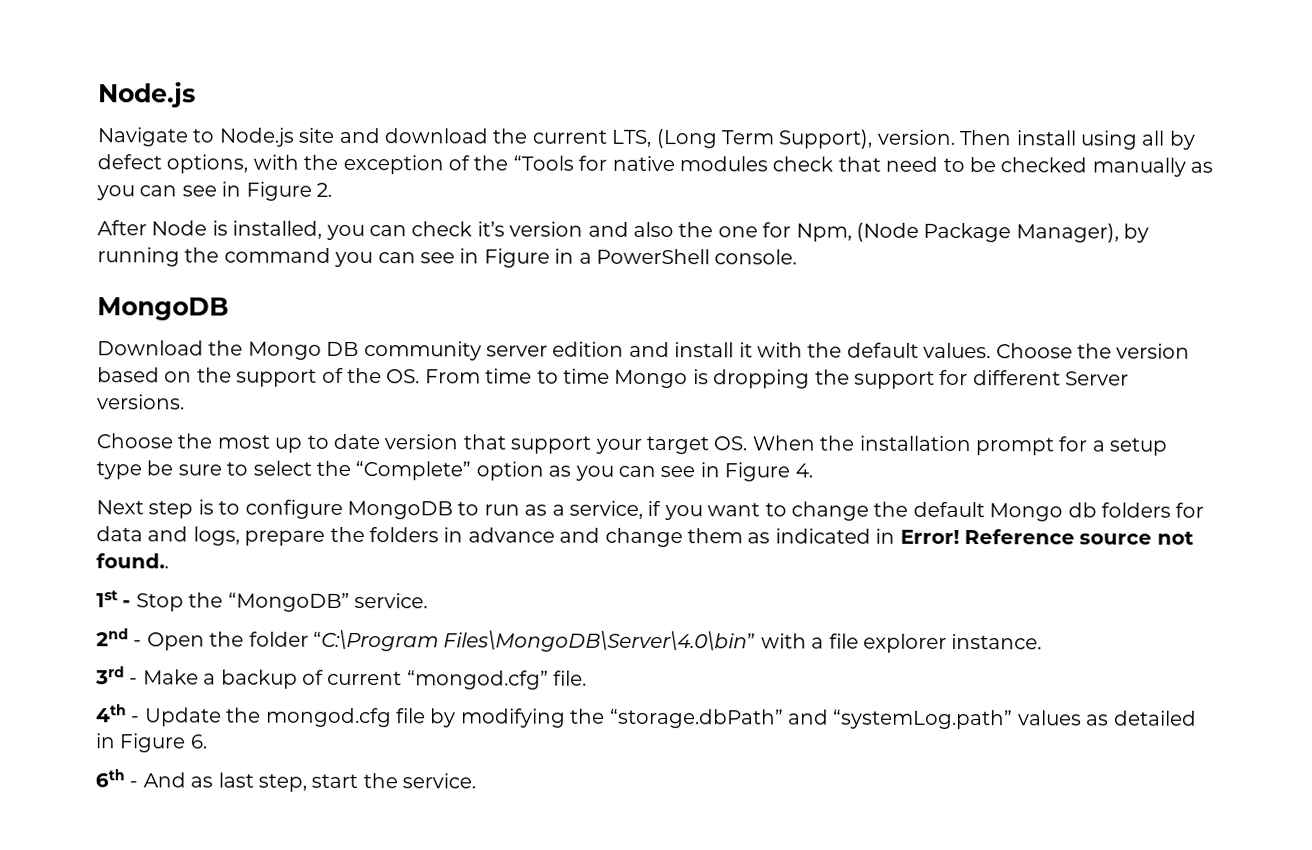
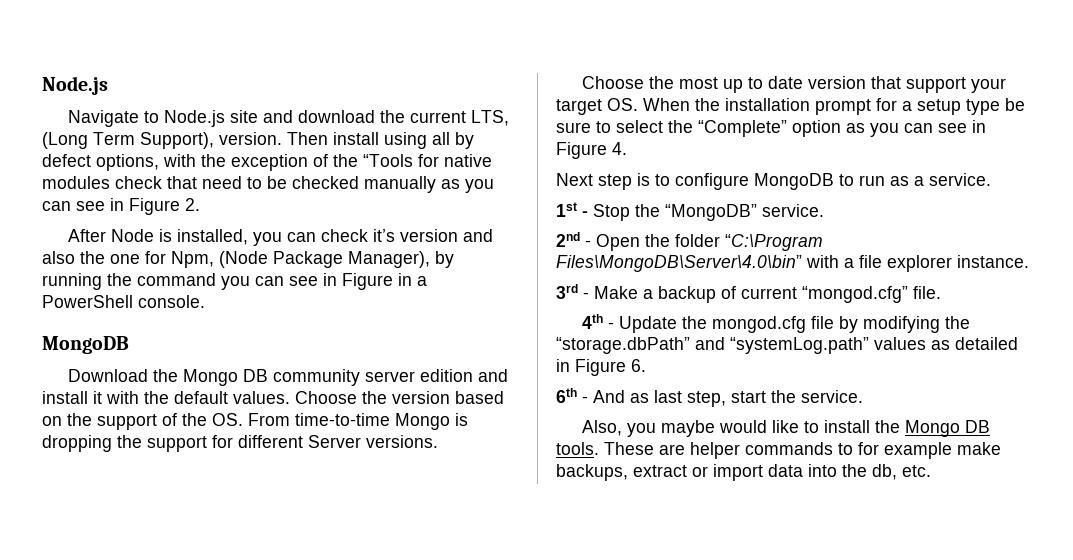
- Choose the version based on the support of the OS. From time to time Mongo is dropping the support for different Server versions.
+ Choose the version based on the support of the OS. From time-to-time Mongo is dropping the support for different Server versions.
- Next step is to configure MongoDB to run as a service, if you want to change the default Mongo db folders for data and logs, prepare the folders in advance and change them as indicated in Error! Reference source not found..
+ Next step is to configure MongoDB to run as a service.
+ Also, you maybe would like to install the Mongo DB tools. These are helper commands to for example make backups, extract or import data into the db, etc.

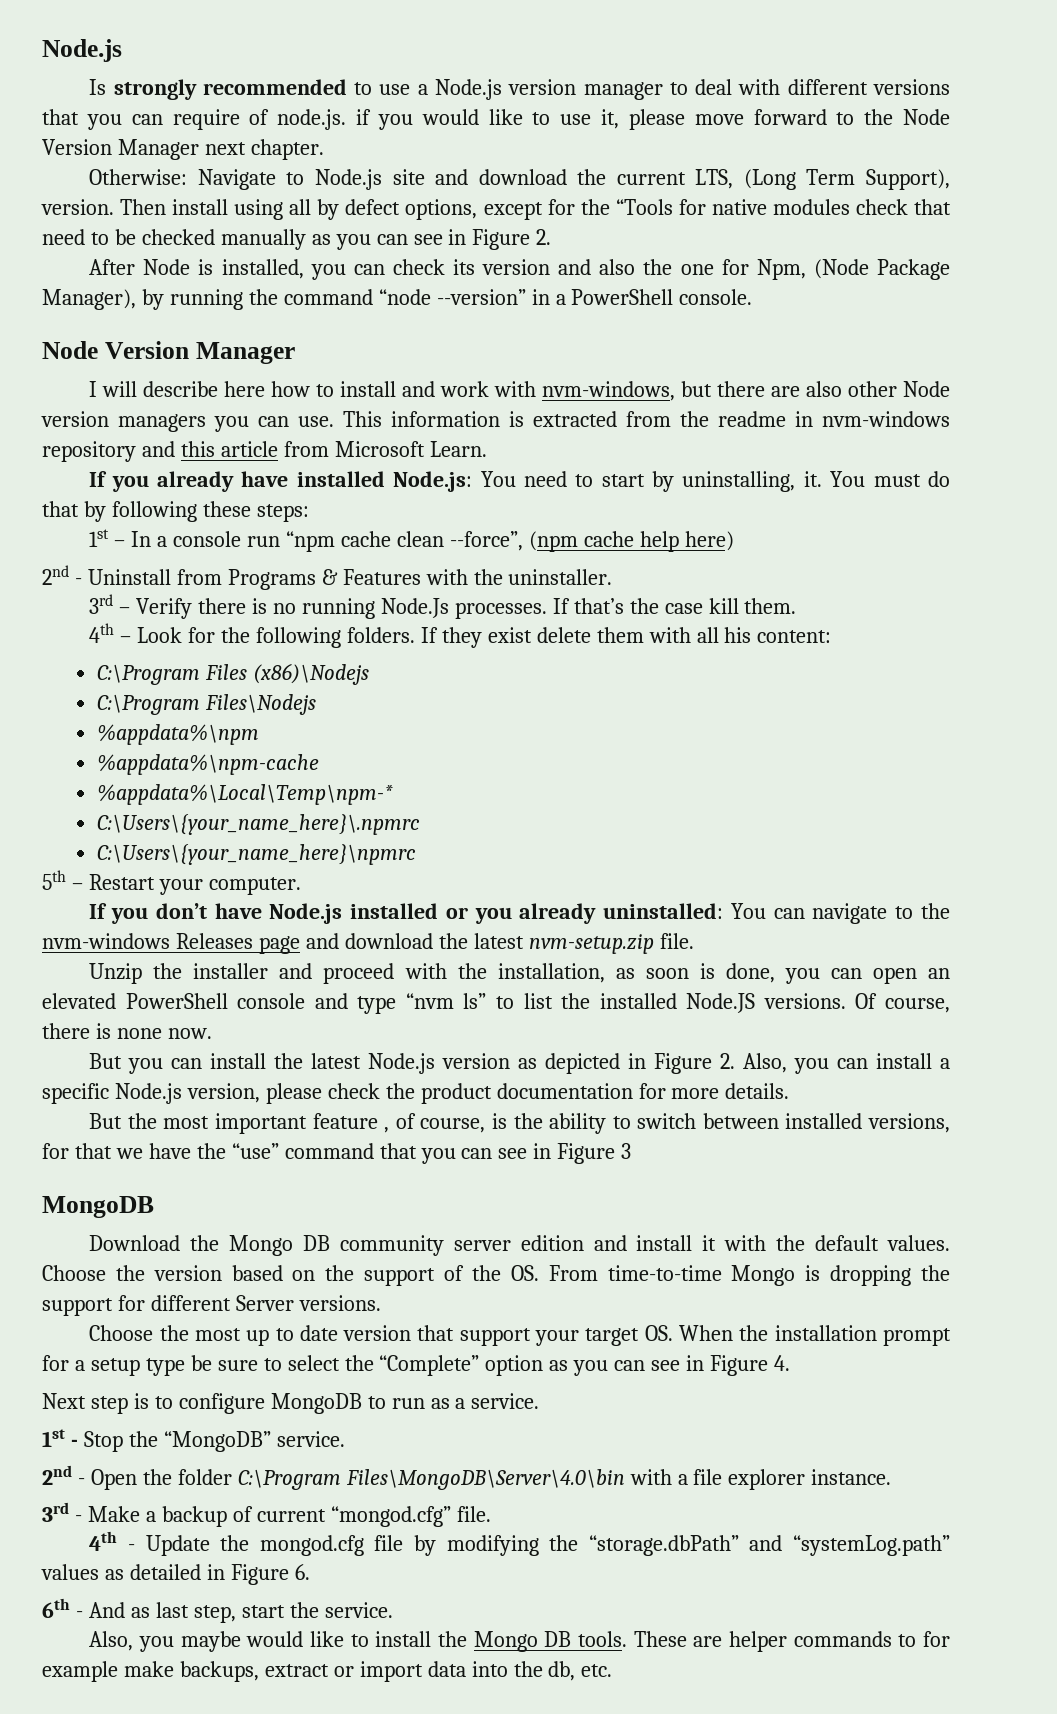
- Navigate to Node.js site and download the current LTS, (Long Term Support), version.
+ Is strongly recommended to use a Node.js version manager to deal with different versions that you can require of node.js. if you would like to use it, please move forward to the Node Version Manager next chapter.
+ Otherwise: Navigate to Node.js site and download the current LTS, (Long Term Support), version.
- Then install using all by defect options, with the exception of the “Tools for native modules check that need to be checked manually as you can see in Figure 2.
+ Then install using all by defect options, except for the “Tools for native modules check that need to be checked manually as you can see in Figure 2.
- After Node is installed, you can check it’s version and also the one for Npm, (Node Package Manager), by running the command you can see in Figure in a PowerShell console.
+ After Node is installed, you can check its version and also the one for Npm, (Node Package Manager), by running the command “node --version” in a PowerShell console.
+ Node Version Manager
+ I will describe here how to install and work with nvm-windows, but there are also other Node version managers you can use. This information is extracted from the readme in nvm-windows repository and this article from Microsoft Learn.
+ If you already have installed Node.js: You need to start by uninstalling, it. You must do that by following these steps:
+ 1st – In a console run “npm cache clean --force”, (npm cache help here)
+ 2nd - Uninstall from Programs & Features with the uninstaller.
+ 3rd – Verify there is no running Node.Js processes. If that’s the case kill them.
+ 4th – Look for the following folders. If they exist delete them with all his content:
+ C:\Program Files (x86)\Nodejs
+ C:\Program Files\Nodejs
+ %appdata%\npm
+ %appdata%\npm-cache
+ %appdata%\Local\Temp\npm-*
+ C:\Users\{your_name_here}\.npmrc
+ C:\Users\{your_name_here}\npmrc
+ 5th – Restart your computer.
+ If you don’t have Node.js installed or you already uninstalled: You can navigate to the nvm-windows Releases page and download the latest nvm-setup.zip file.
+ Unzip the installer and proceed with the installation, as soon is done, you can open an elevated PowerShell console and type “nvm ls” to list the installed Node.JS versions. Of course, there is none now.
+ But you can install the latest Node.js version as depicted in Figure 2. Also, you can install a specific Node.js version, please check the product documentation for more details.
+ But the most important feature , of course, is the ability to switch between installed versions, for that we have the “use” command that you can see in Figure 3
- 2nd - Open the folder “C:\Program Files\MongoDB\Server\4.0\bin” with a file explorer instance.
+ 2nd - Open the folder C:\Program Files\MongoDB\Server\4.0\bin with a file explorer instance.

